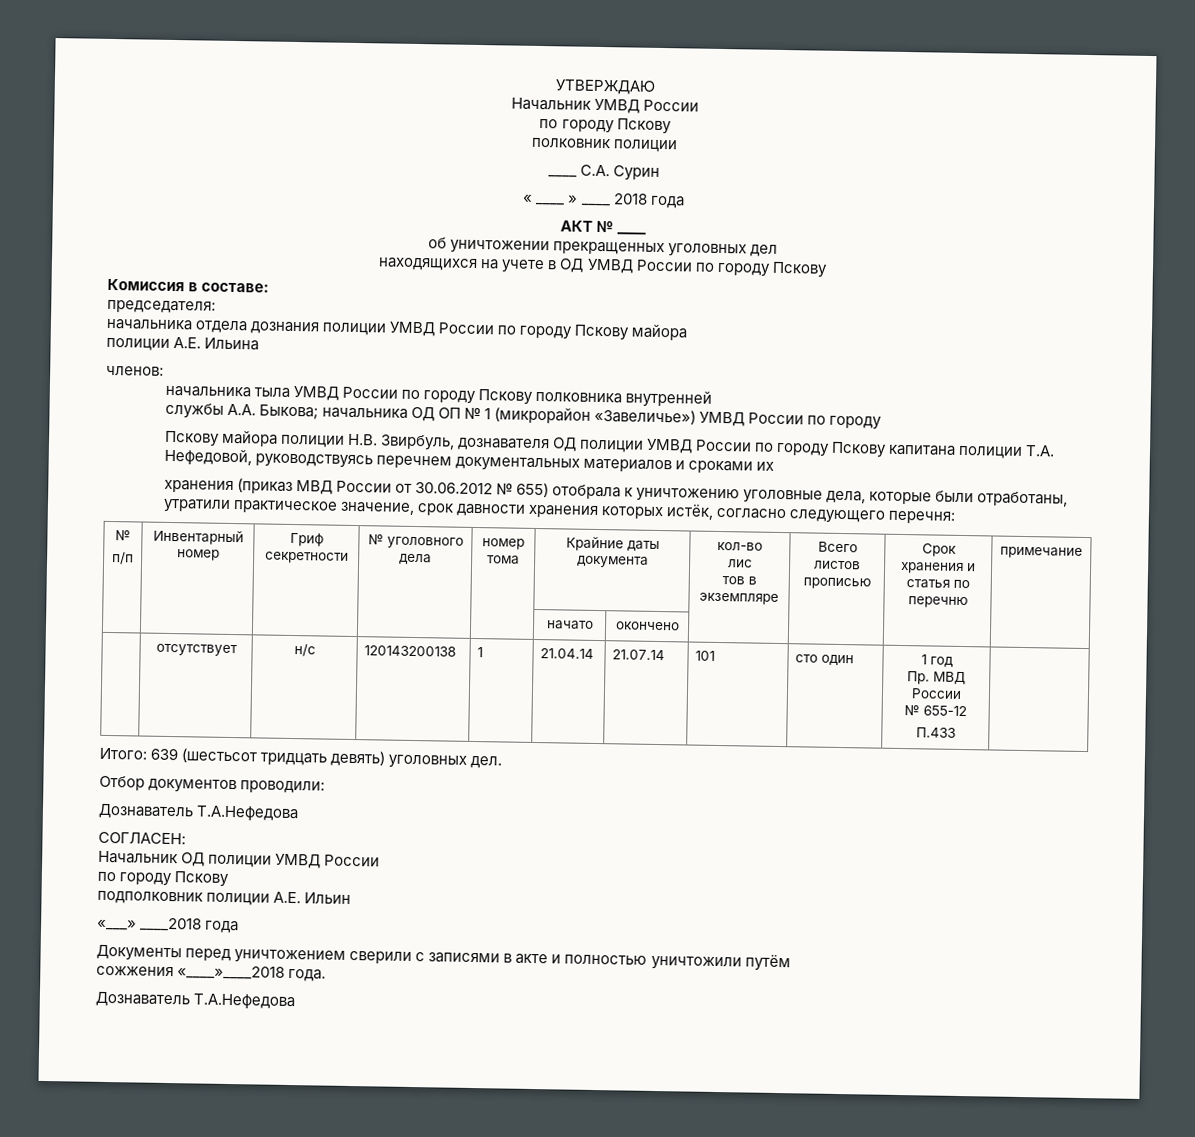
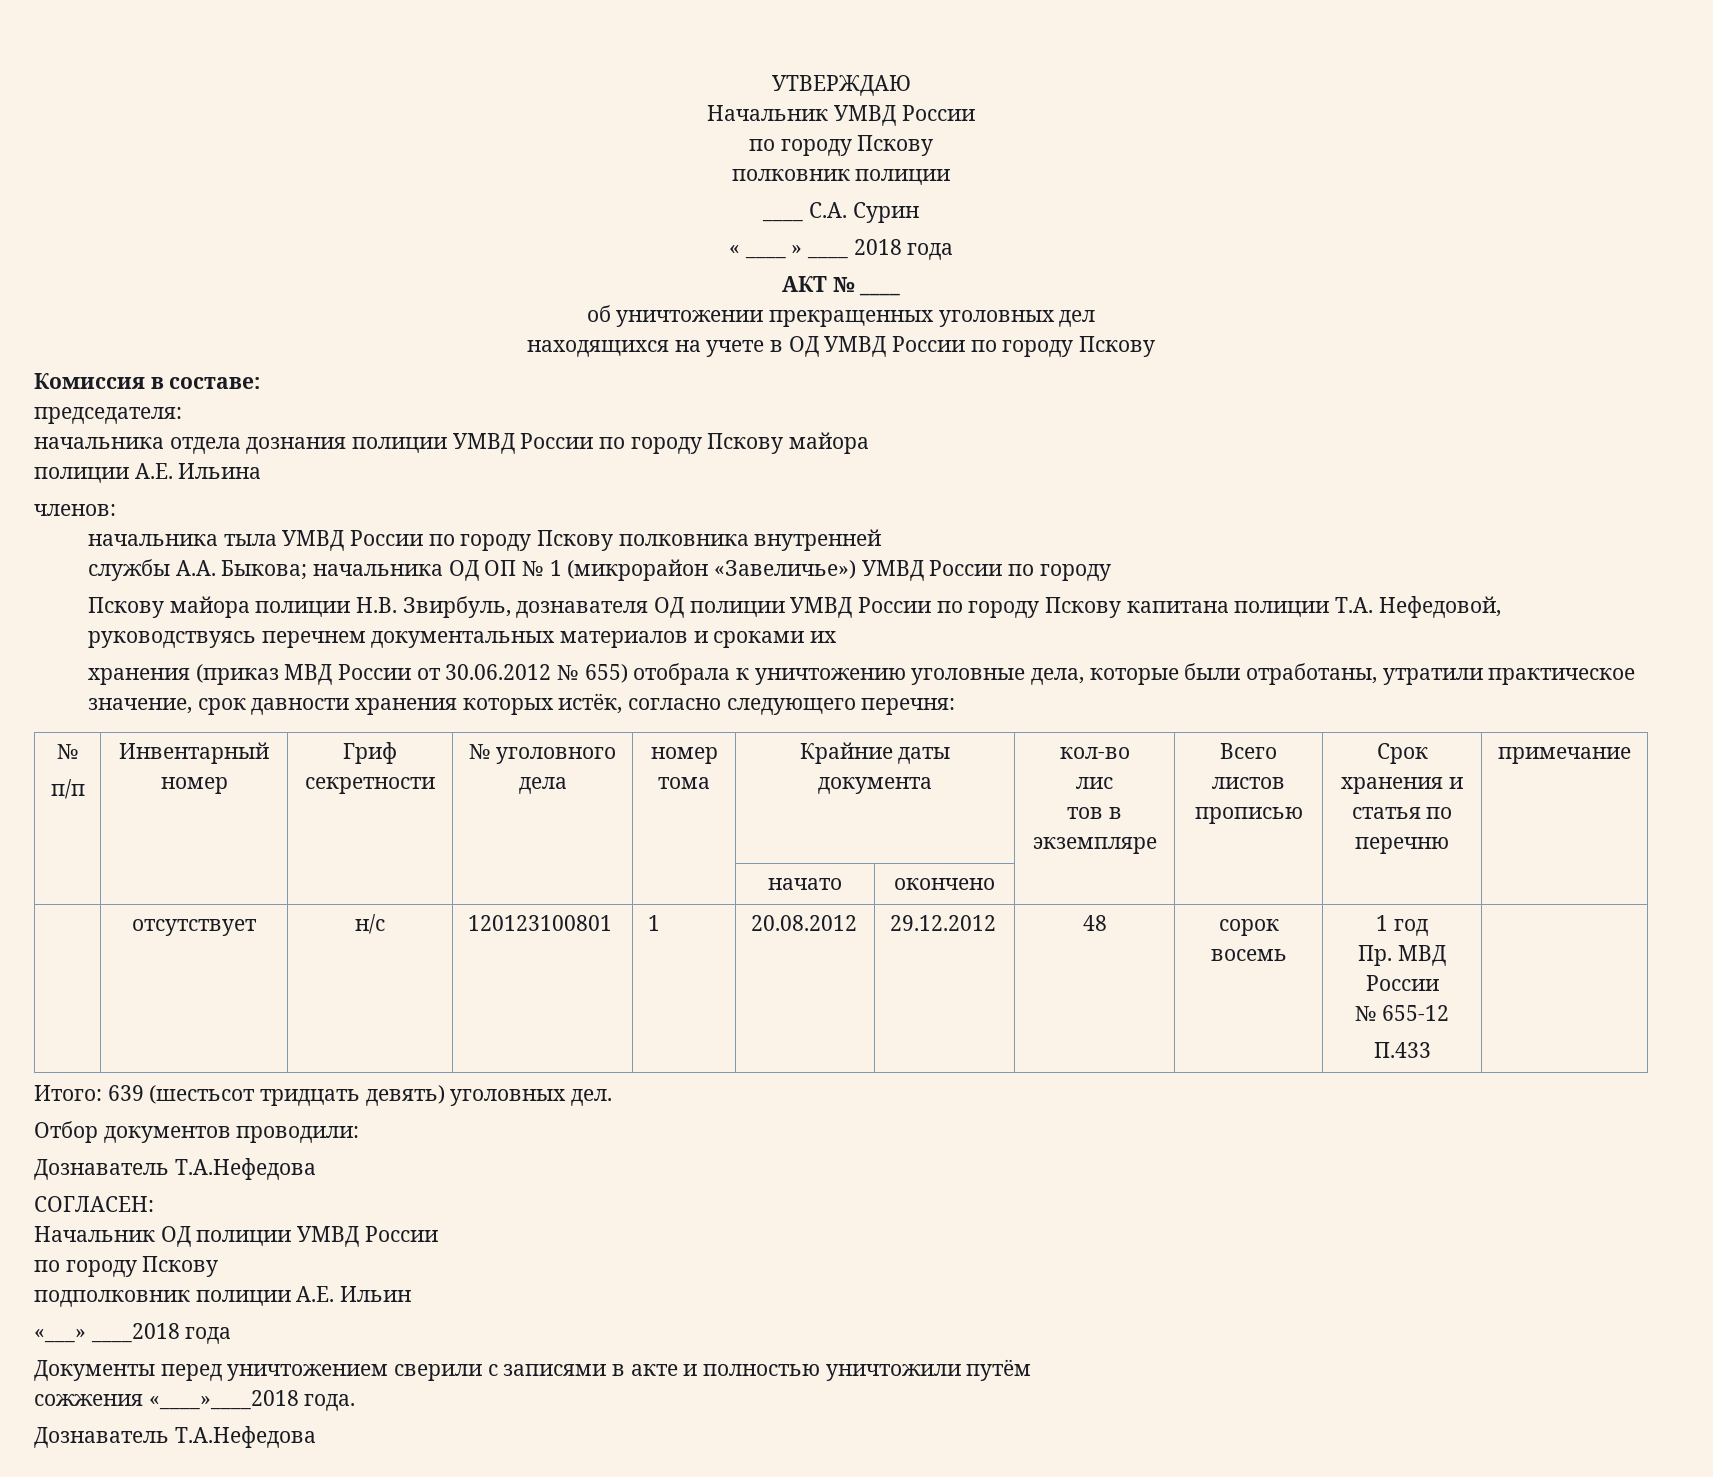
- | отсутствует | н/с | 120143200138 | 1 | 21.04.14 | 21.07.14 | 101 | сто один | 1 год
+ | отсутствует | н/с | 120123100801 | 1 | 20.08.2012 | 29.12.2012 | 48 | сорок восемь | 1 год

